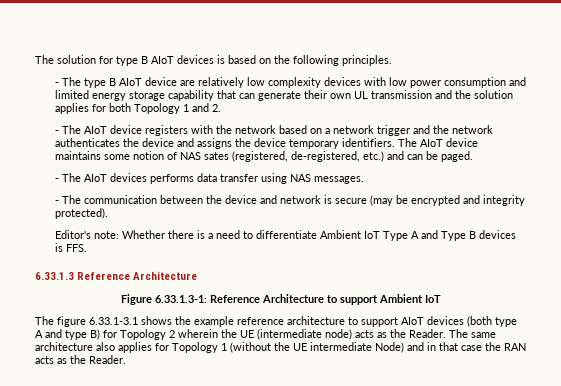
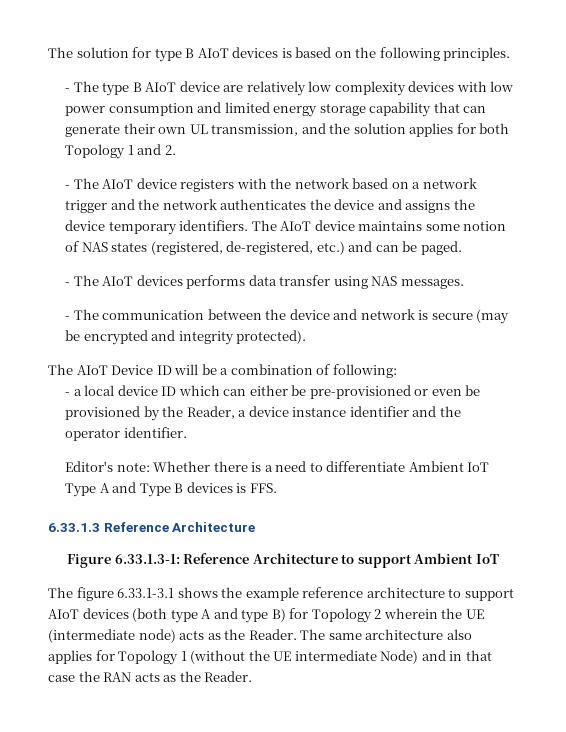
- - The type B AIoT device are relatively low complexity devices with low power consumption and limited energy storage capability that can generate their own UL transmission and the solution applies for both Topology 1 and 2.
+ - The type B AIoT device are relatively low complexity devices with low power consumption and limited energy storage capability that can generate their own UL transmission, and the solution applies for both Topology 1 and 2.
- The AIoT device maintains some notion of NAS sates (registered, de-registered, etc.) and can be paged.
+ The AIoT device maintains some notion of NAS states (registered, de-registered, etc.) and can be paged.
+ The AIoT Device ID will be a combination of following:
+ - a local device ID which can either be pre-provisioned or even be provisioned by the Reader, a device instance identifier and the operator identifier.

